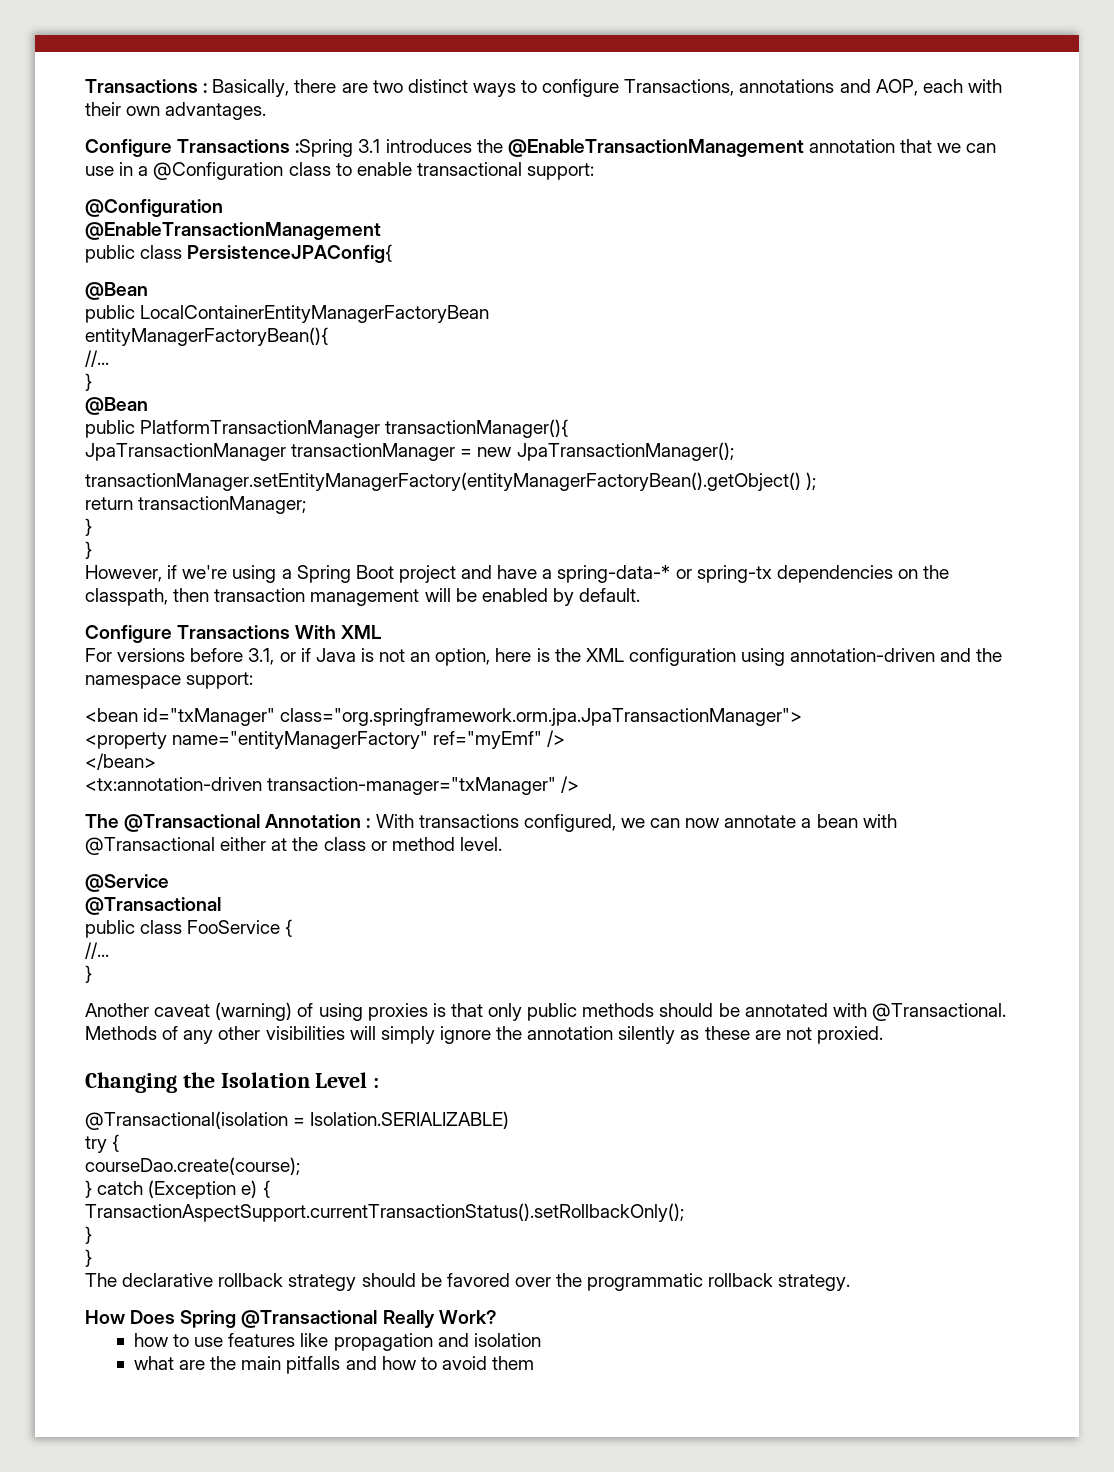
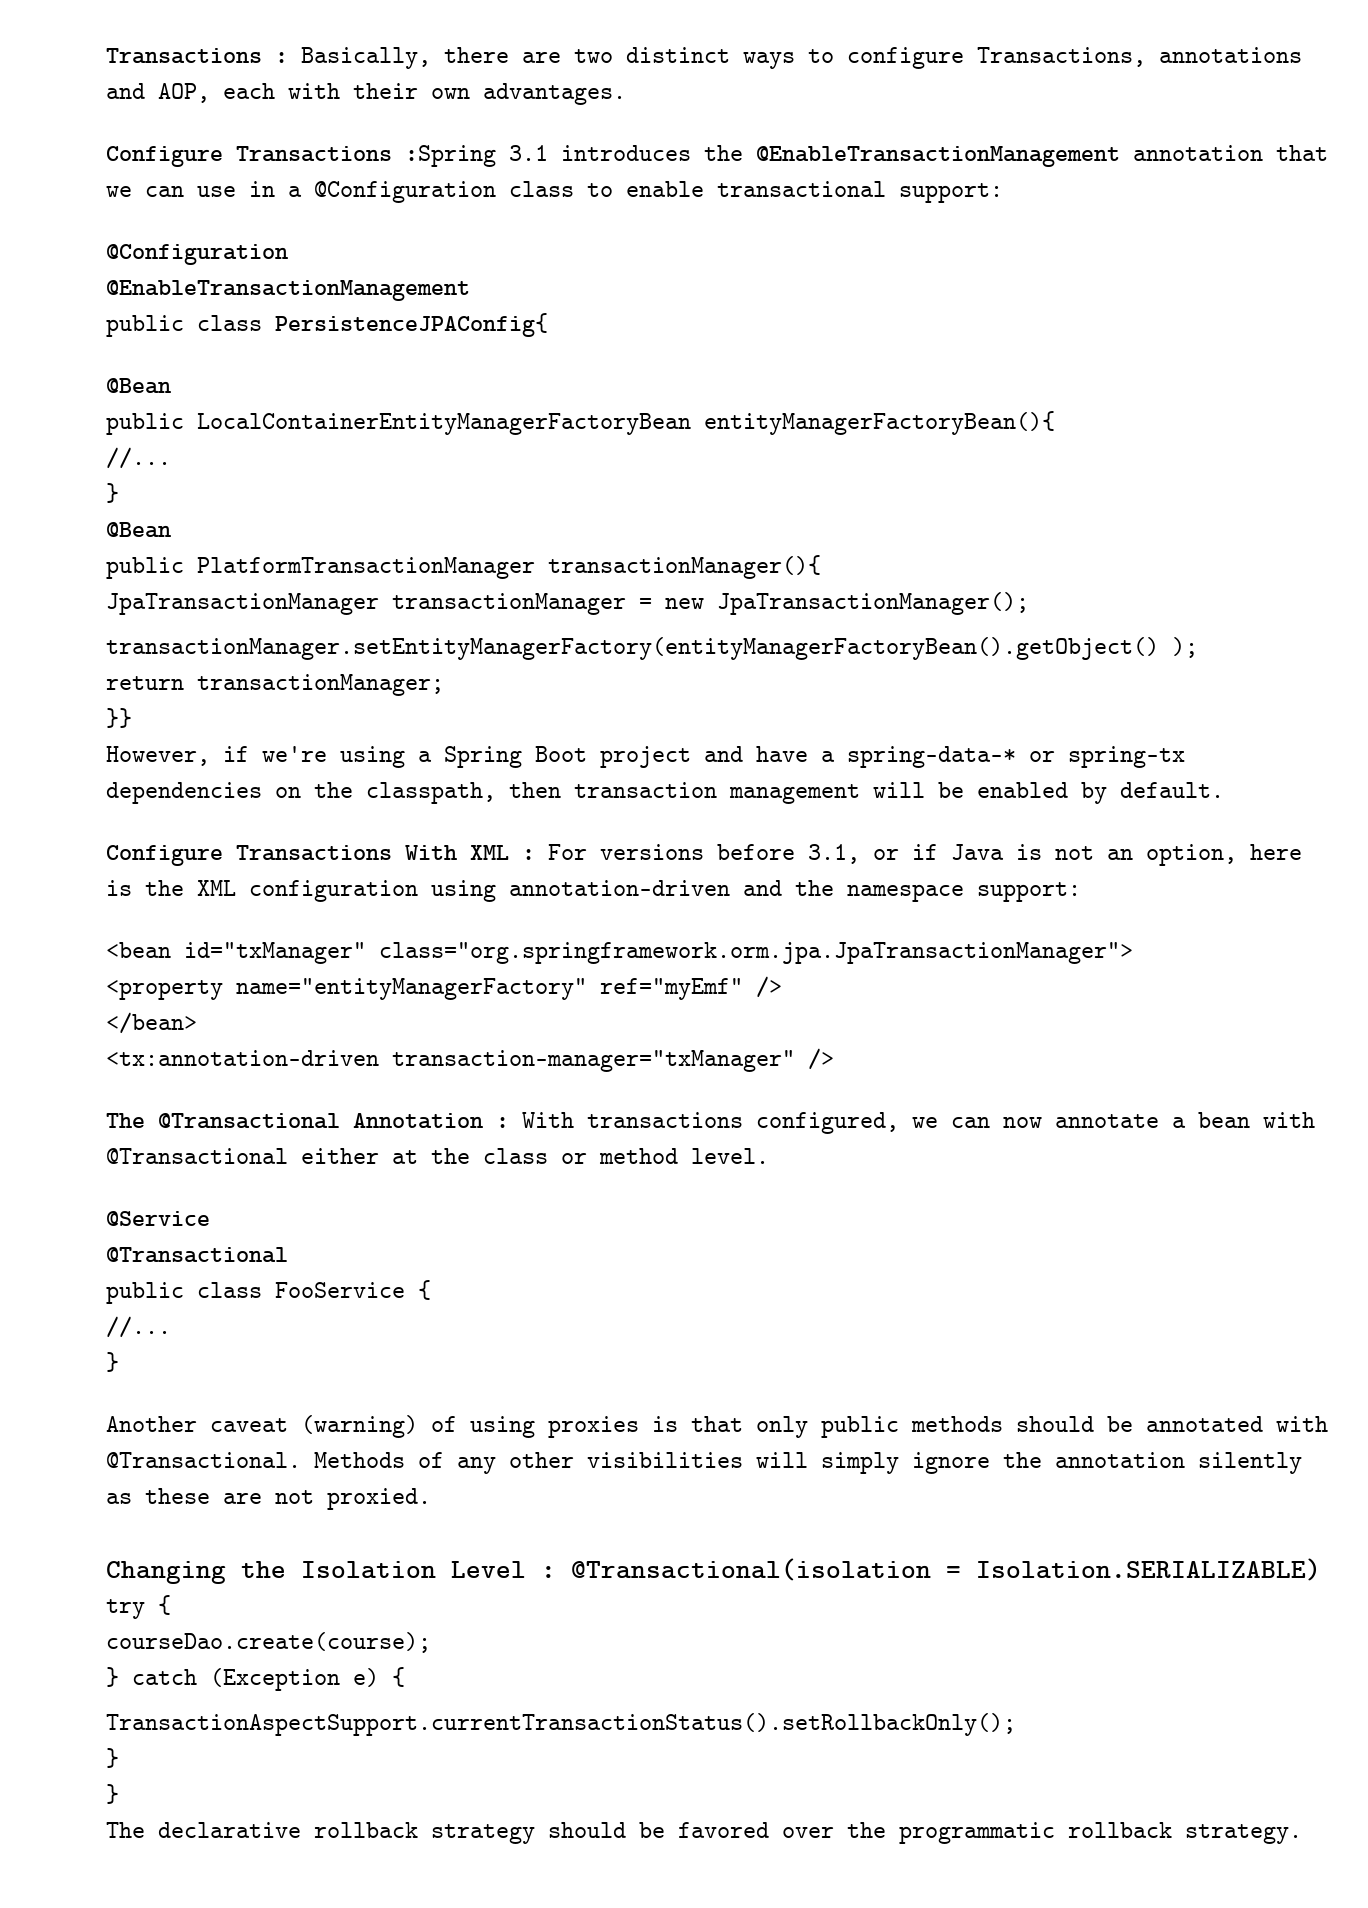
- public LocalContainerEntityManagerFactoryBean
- entityManagerFactoryBean(){
+ public LocalContainerEntityManagerFactoryBean entityManagerFactoryBean(){
  return transactionManager;
- }
- }
+ }}
- Configure Transactions With XML
- For versions before 3.1, or if Java is not an option, here is the XML configuration using annotation-driven and the namespace support:
+ Configure Transactions With XML : For versions before 3.1, or if Java is not an option, here is the XML configuration using annotation-driven and the namespace support:
- Changing the Isolation Level :
- @Transactional(isolation = Isolation.SERIALIZABLE)
+ Changing the Isolation Level : @Transactional(isolation = Isolation.SERIALIZABLE)
- How Does Spring @Transactional Really Work?
- how to use features like propagation and isolation
- what are the main pitfalls and how to avoid them

